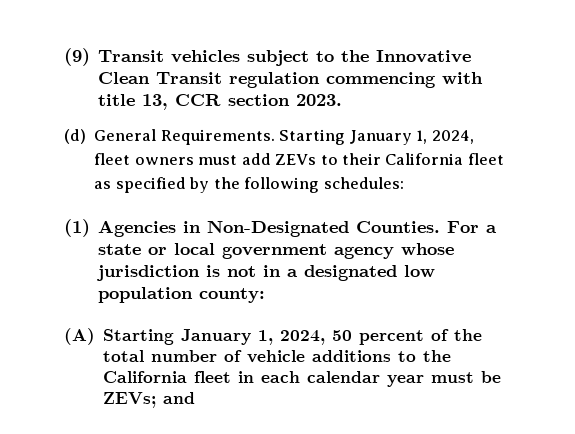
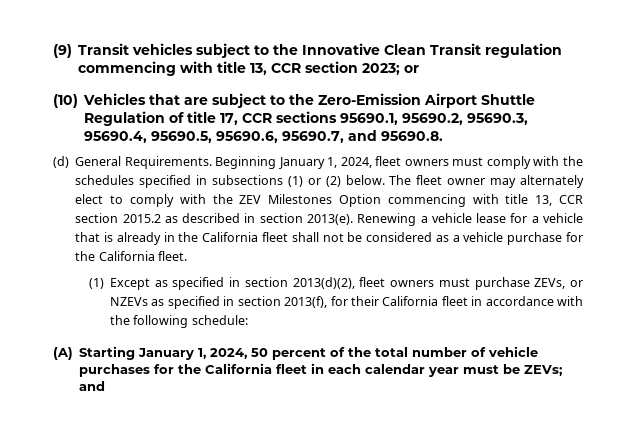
- (9) Transit vehicles subject to the Innovative Clean Transit regulation commencing with title 13, CCR section 2023.
+ (9) Transit vehicles subject to the Innovative Clean Transit regulation commencing with title 13, CCR section 2023; or
+ (10) Vehicles that are subject to the Zero-Emission Airport Shuttle Regulation of title 17, CCR sections 95690.1, 95690.2, 95690.3, 95690.4, 95690.5, 95690.6, 95690.7, and 95690.8.
- Starting January 1, 2024, fleet owners must add ZEVs to their California fleet as specified by the following schedules:
- (1) Agencies in Non-Designated Counties. For a state or local government agency whose jurisdiction is not in a designated low population county:
+ Beginning January 1, 2024, fleet owners must comply with the schedules specified in subsections (1) or (2) below. The fleet owner may alternately elect to comply with the ZEV Milestones Option commencing with title 13, CCR section 2015.2 as described in section 2013(e). Renewing a vehicle lease for a vehicle that is already in the California fleet shall not be considered as a vehicle purchase for the California fleet.
+ (1) Except as specified in section 2013(d)(2), fleet owners must purchase ZEVs, or NZEVs as specified in section 2013(f), for their California fleet in accordance with the following schedule:
- (A) Starting January 1, 2024, 50 percent of the total number of vehicle additions to the California fleet in each calendar year must be ZEVs; and
+ (A) Starting January 1, 2024, 50 percent of the total number of vehicle purchases for the California fleet in each calendar year must be ZEVs; and

